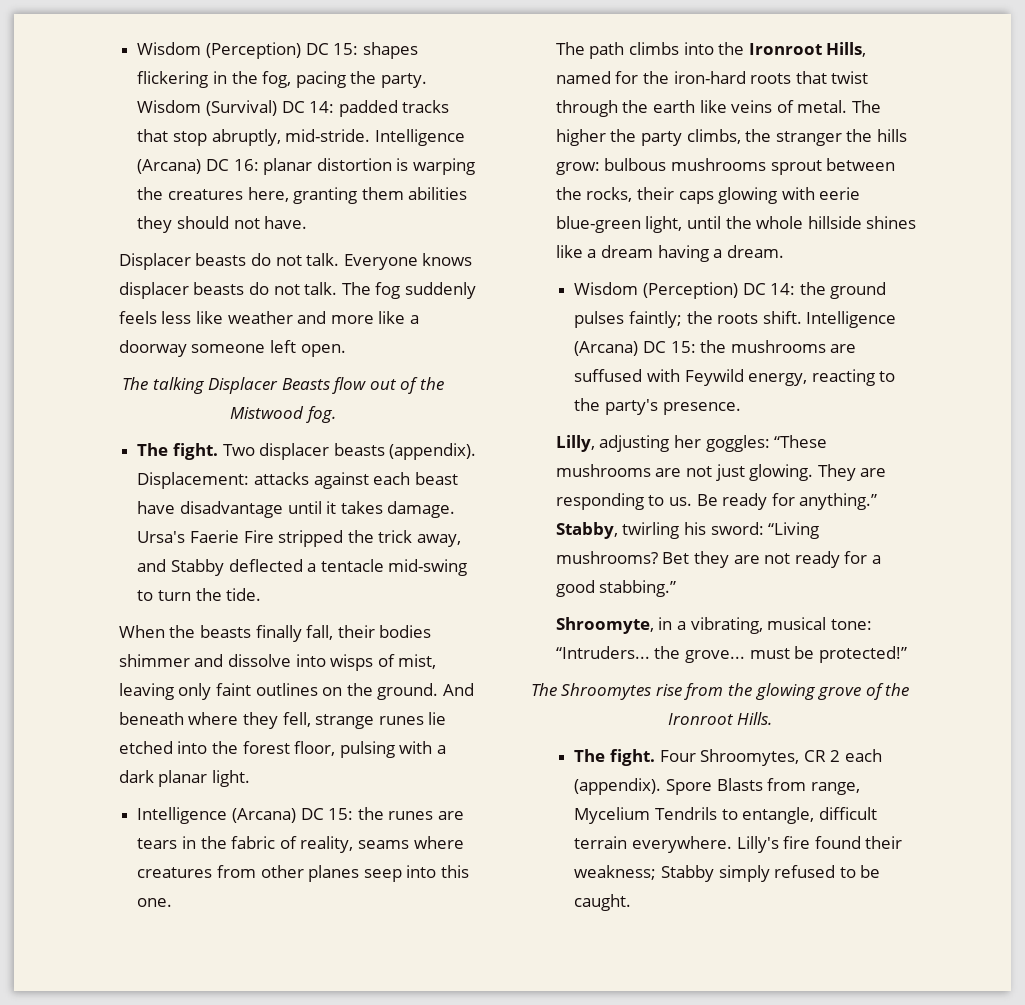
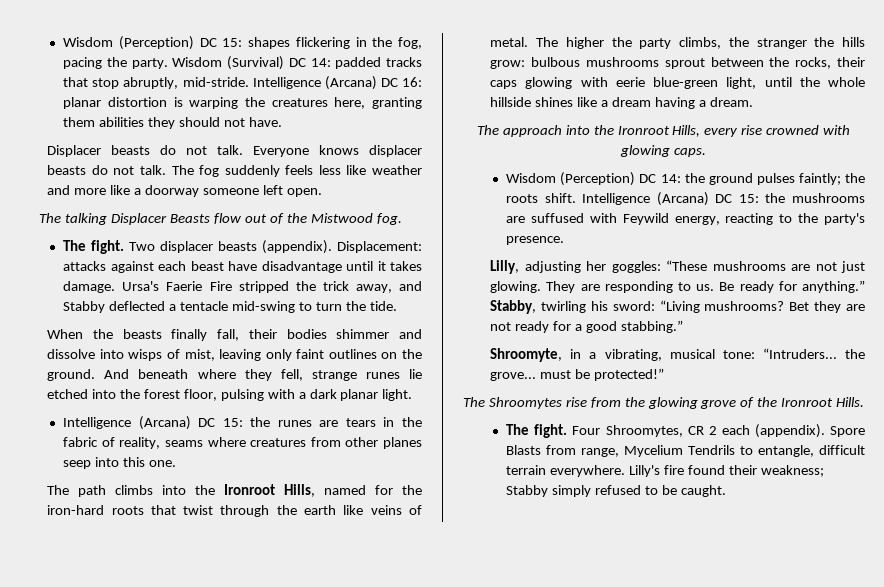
+ The approach into the Ironroot Hills, every rise crowned with glowing caps.

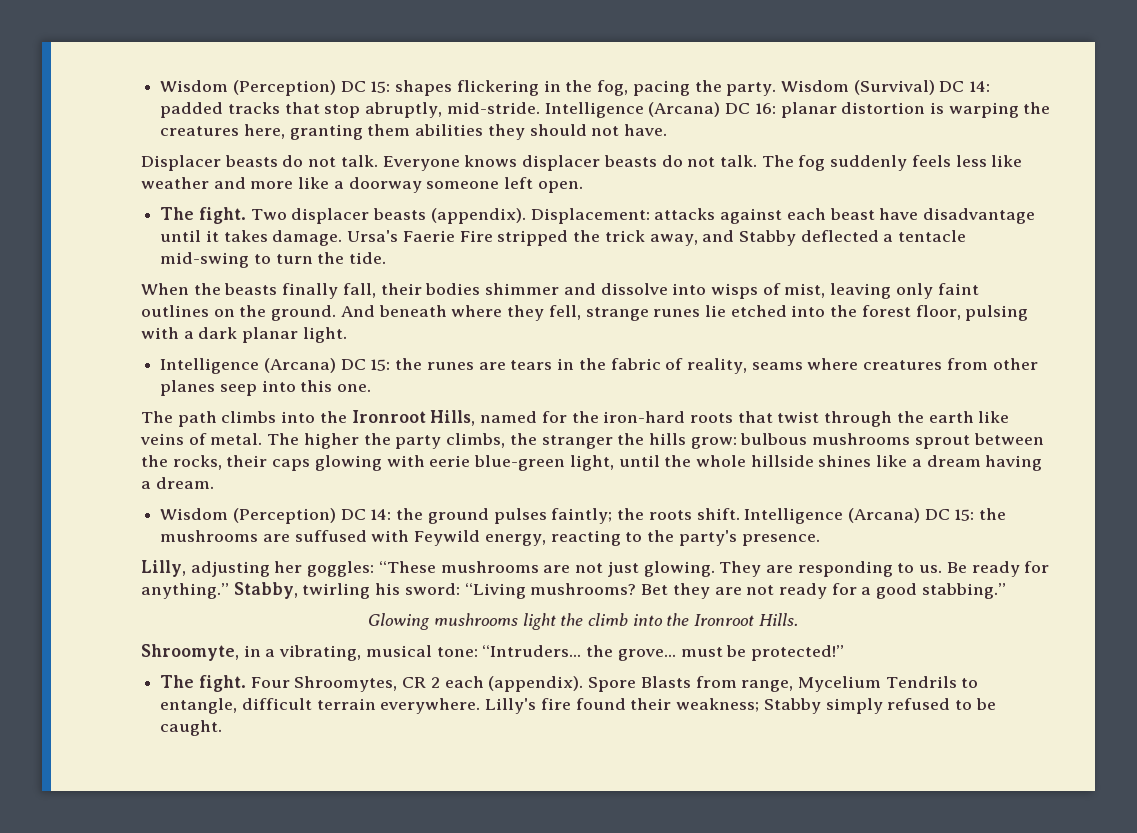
- The talking Displacer Beasts flow out of the Mistwood fog.
- The approach into the Ironroot Hills, every rise crowned with glowing caps.
+ Glowing mushrooms light the climb into the Ironroot Hills.
- The Shroomytes rise from the glowing grove of the Ironroot Hills.

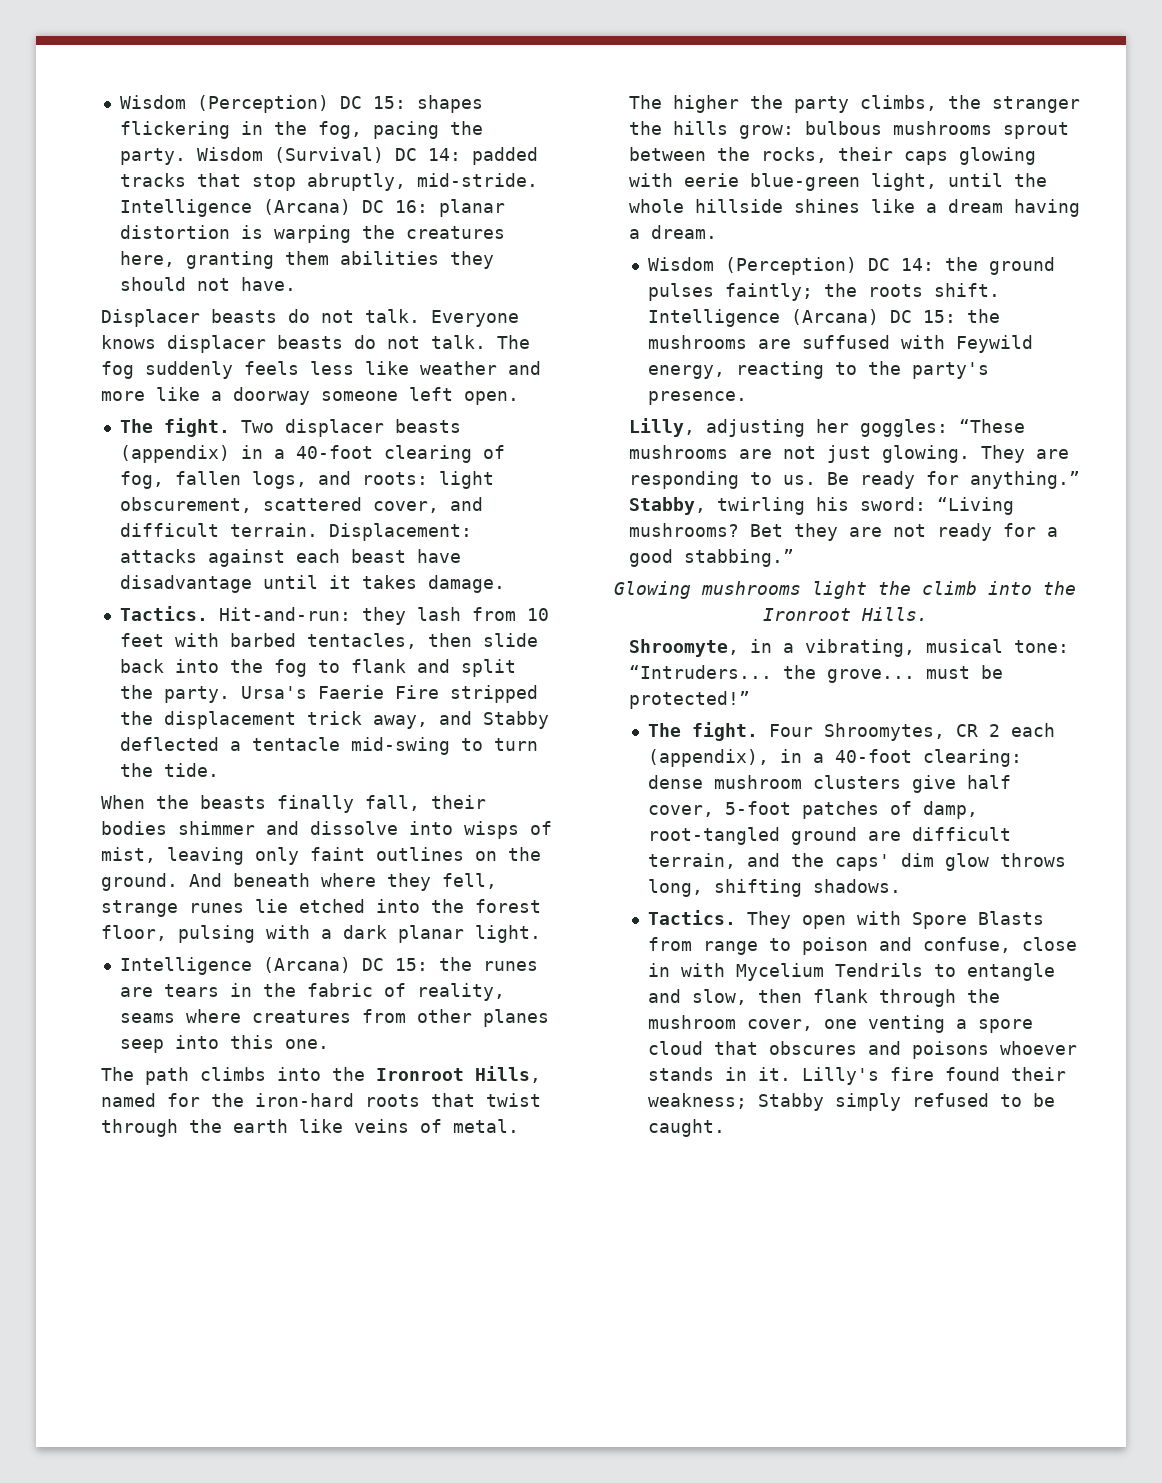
- Two displacer beasts (appendix).
+ Two displacer beasts (appendix) in a 40-foot clearing of fog, fallen logs, and roots: light obscurement, scattered cover, and difficult terrain.
- Displacement: attacks against each beast have disadvantage until it takes damage. Ursa's Faerie Fire stripped the trick away, and Stabby deflected a tentacle mid-swing to turn the tide.
+ Displacement: attacks against each beast have disadvantage until it takes damage.
+ Tactics. Hit-and-run: they lash from 10 feet with barbed tentacles, then slide back into the fog to flank and split the party. Ursa's Faerie Fire stripped the displacement trick away, and Stabby deflected a tentacle mid-swing to turn the tide.
- Four Shroomytes, CR 2 each (appendix). Spore Blasts from range, Mycelium Tendrils to entangle, difficult terrain everywhere.
+ Four Shroomytes, CR 2 each (appendix), in a 40-foot clearing: dense mushroom clusters give half cover, 5-foot patches of damp, root-tangled ground are difficult terrain, and the caps' dim glow throws long, shifting shadows.
+ Tactics. They open with Spore Blasts from range to poison and confuse, close in with Mycelium Tendrils to entangle and slow, then flank through the mushroom cover, one venting a spore cloud that obscures and poisons whoever stands in it.

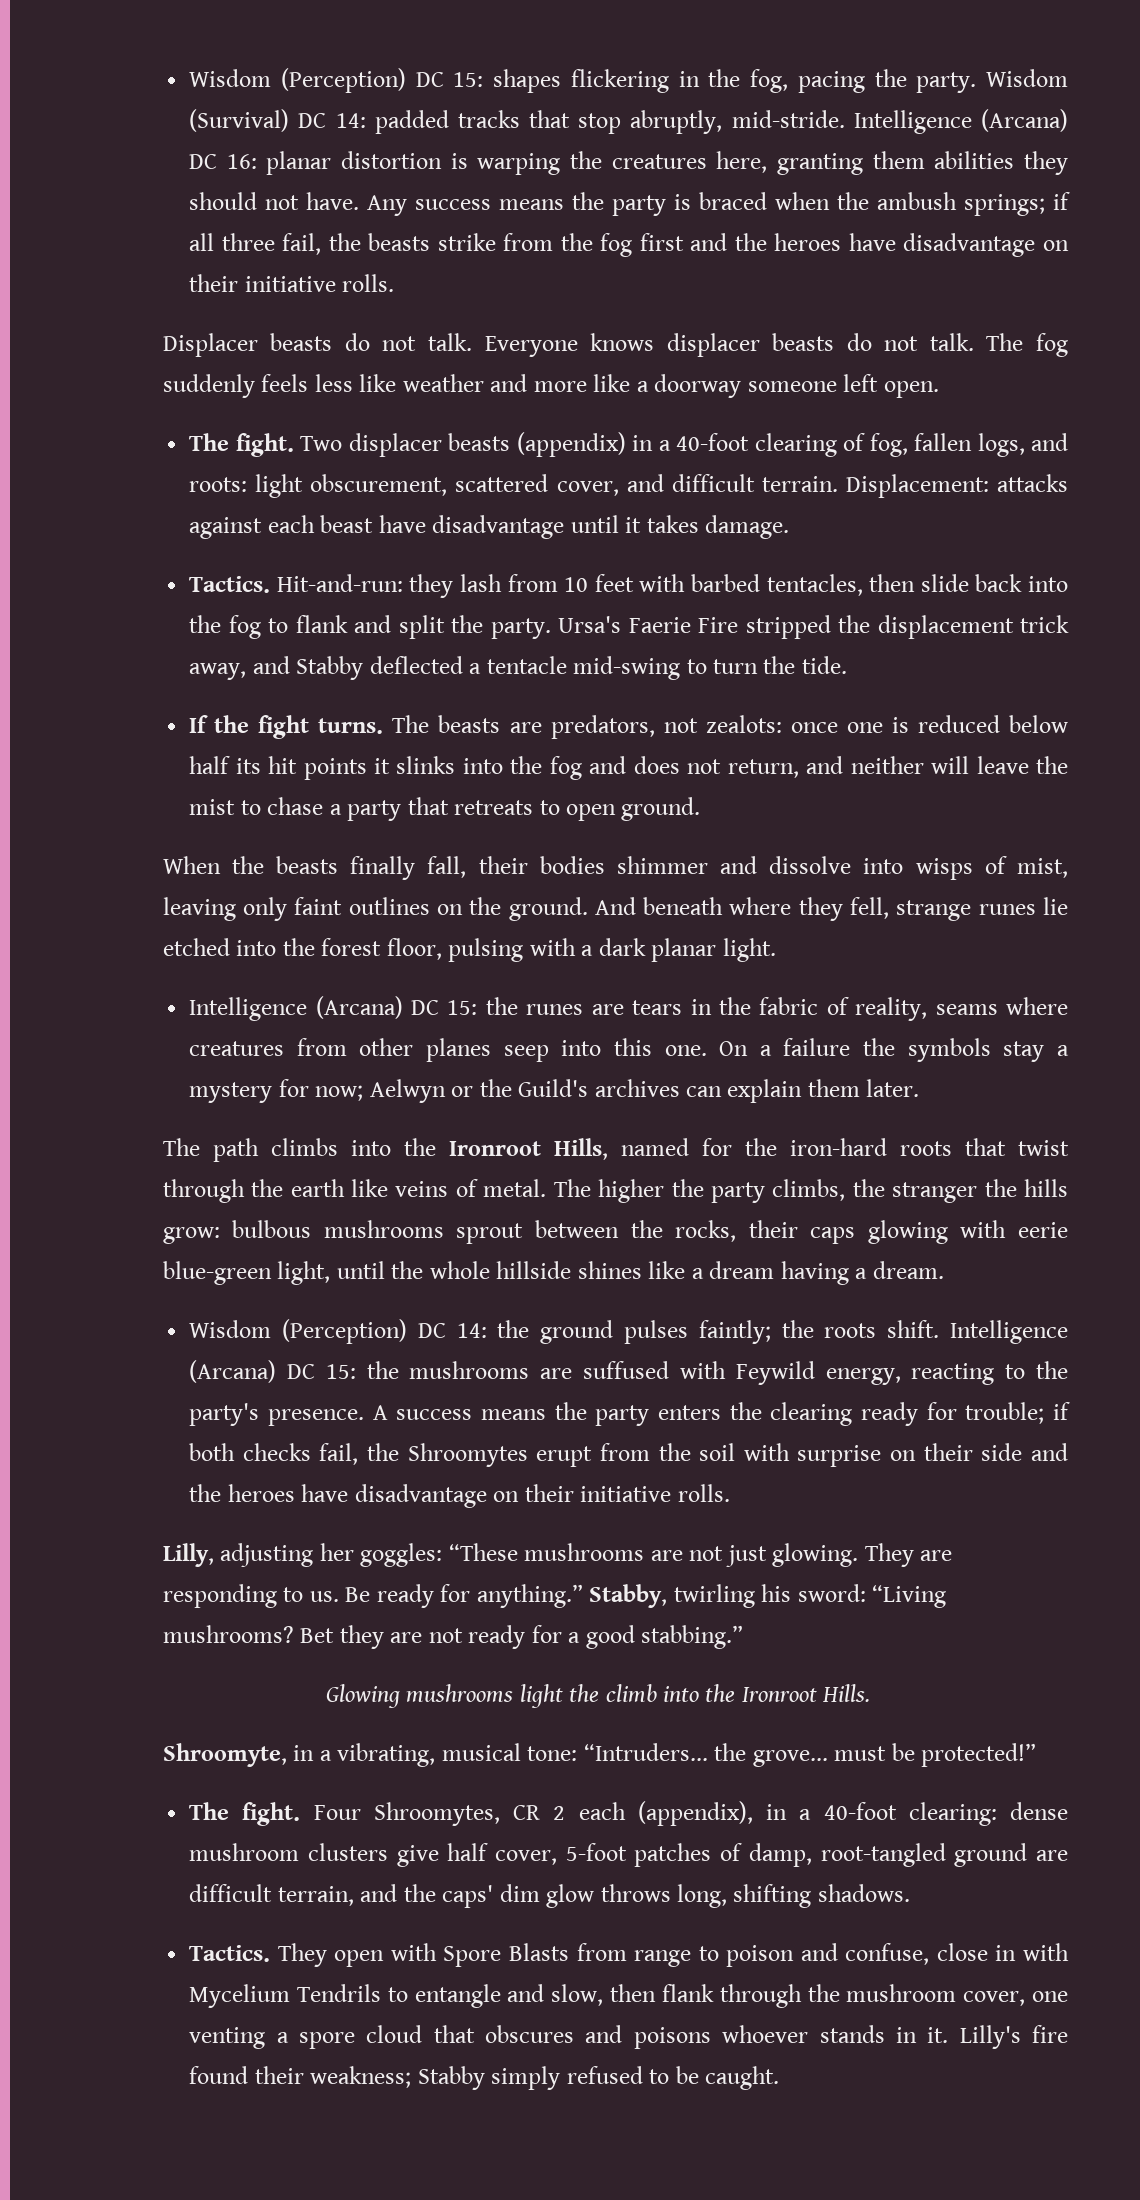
+ Any success means the party is braced when the ambush springs; if all three fail, the beasts strike from the fog first and the heroes have disadvantage on their initiative rolls.
+ If the fight turns. The beasts are predators, not zealots: once one is reduced below half its hit points it slinks into the fog and does not return, and neither will leave the mist to chase a party that retreats to open ground.
+ On a failure the symbols stay a mystery for now; Aelwyn or the Guild's archives can explain them later.
+ A success means the party enters the clearing ready for trouble; if both checks fail, the Shroomytes erupt from the soil with surprise on their side and the heroes have disadvantage on their initiative rolls.

